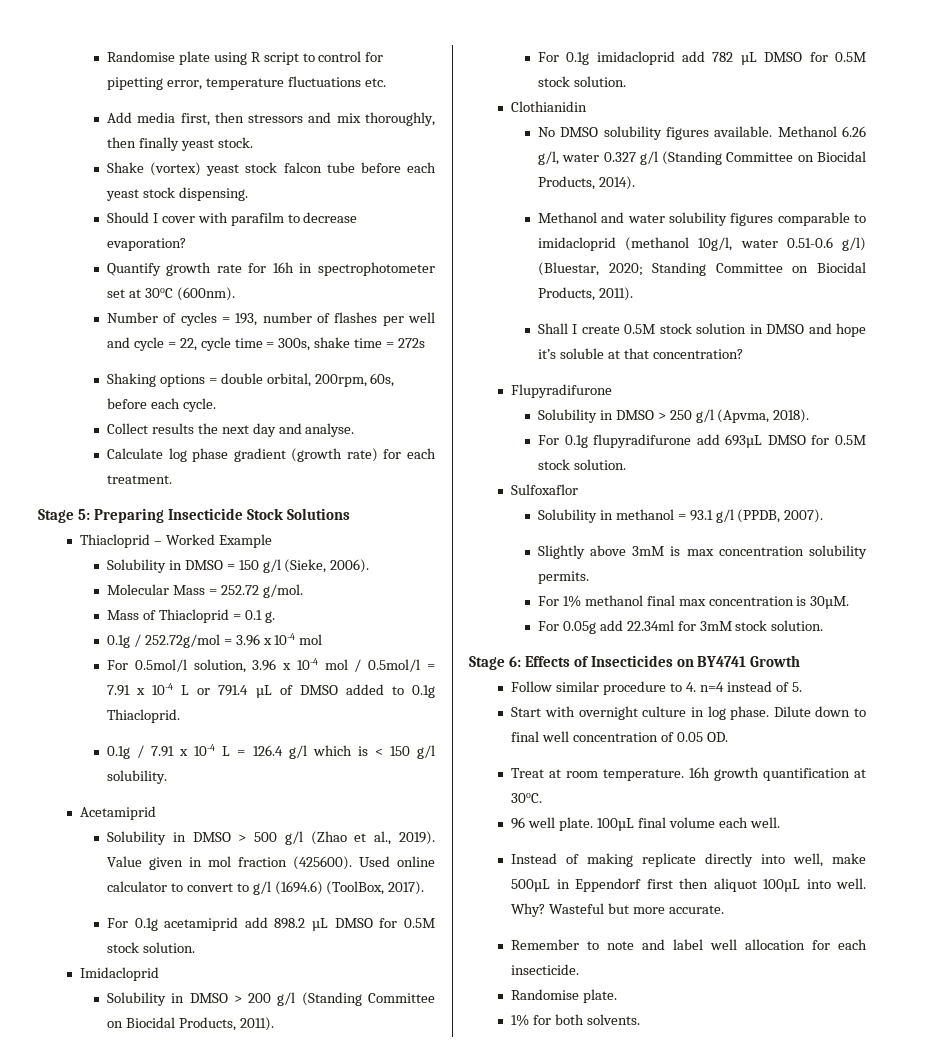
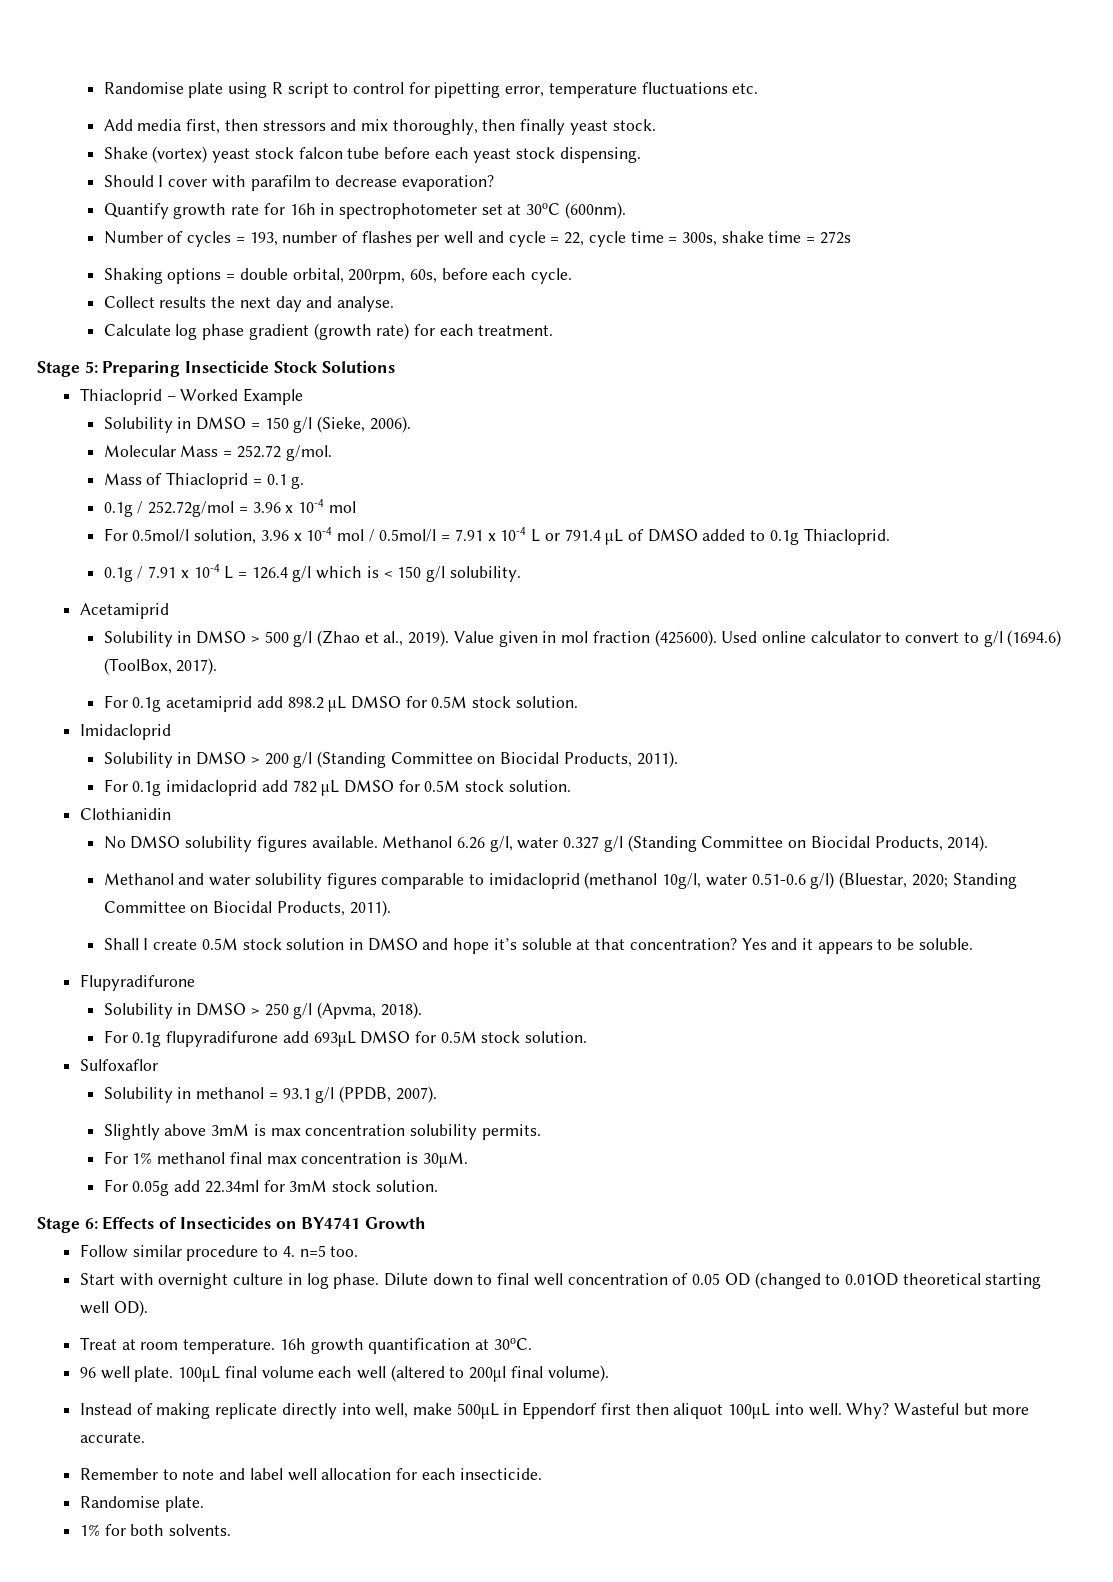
+ Yes and it appears to be soluble.
- Follow similar procedure to 4. n=4 instead of 5.
+ Follow similar procedure to 4. n=5 too.
- Dilute down to final well concentration of 0.05 OD.
+ Dilute down to final well concentration of 0.05 OD (changed to 0.01OD theoretical starting well OD).
- 100µL final volume each well.
+ 100µL final volume each well (altered to 200µl final volume).

